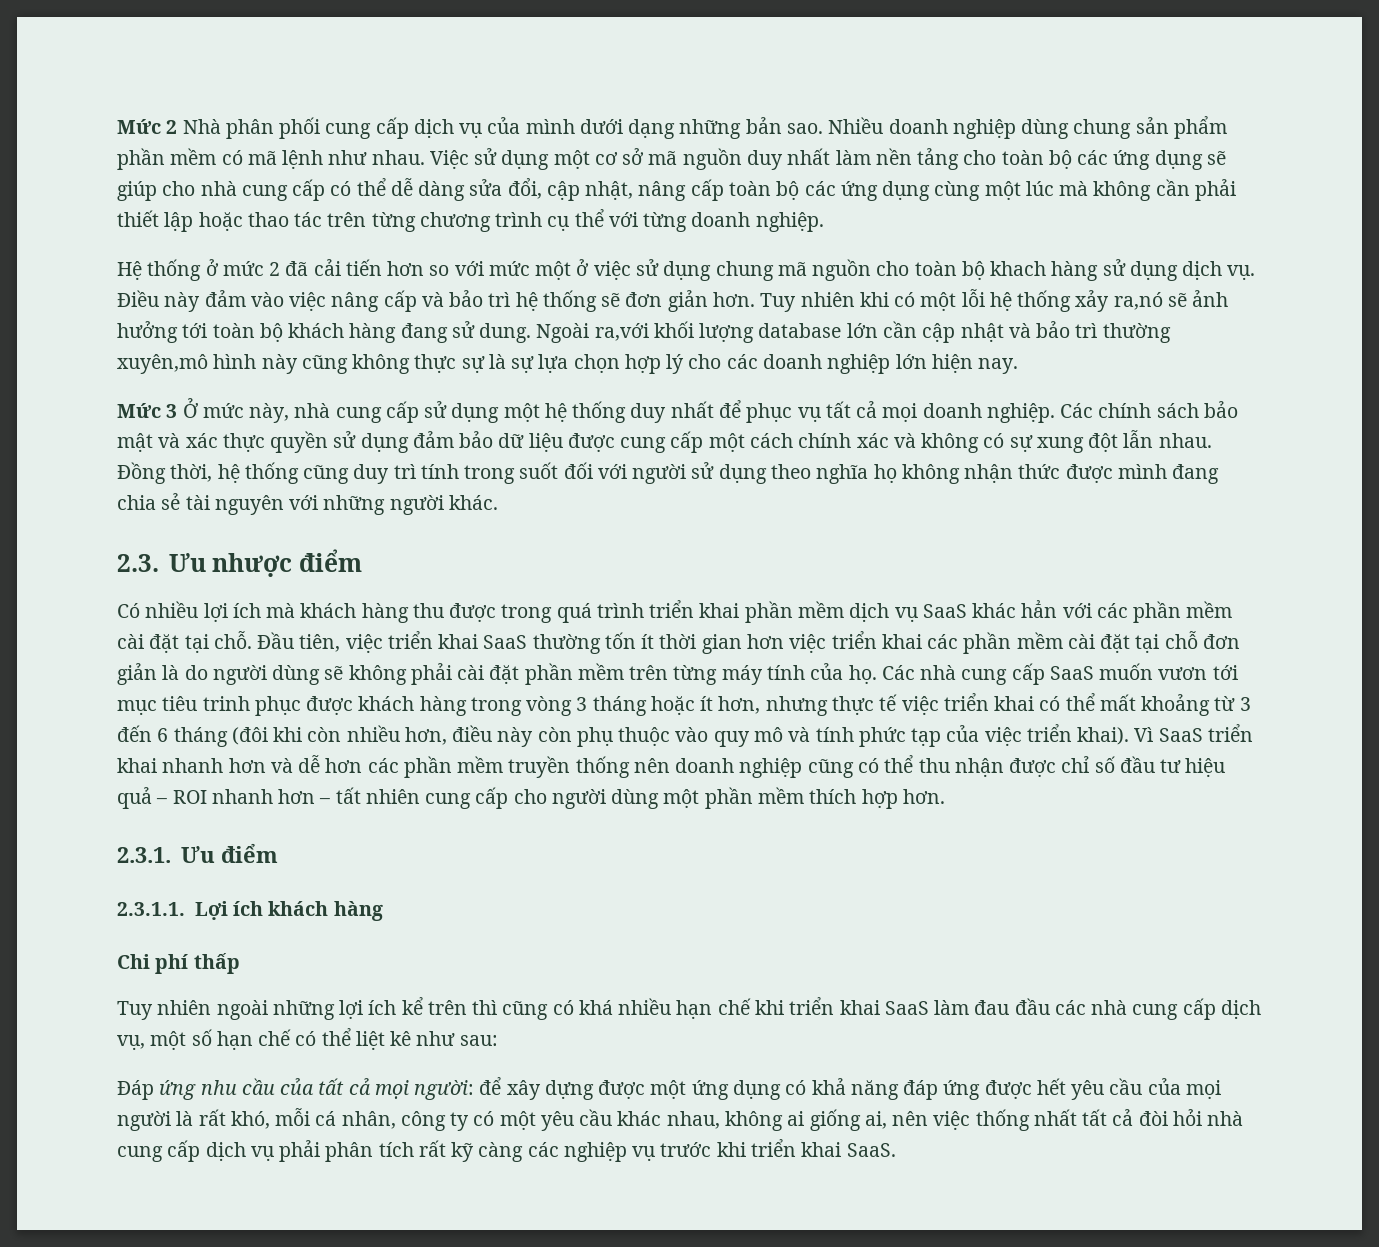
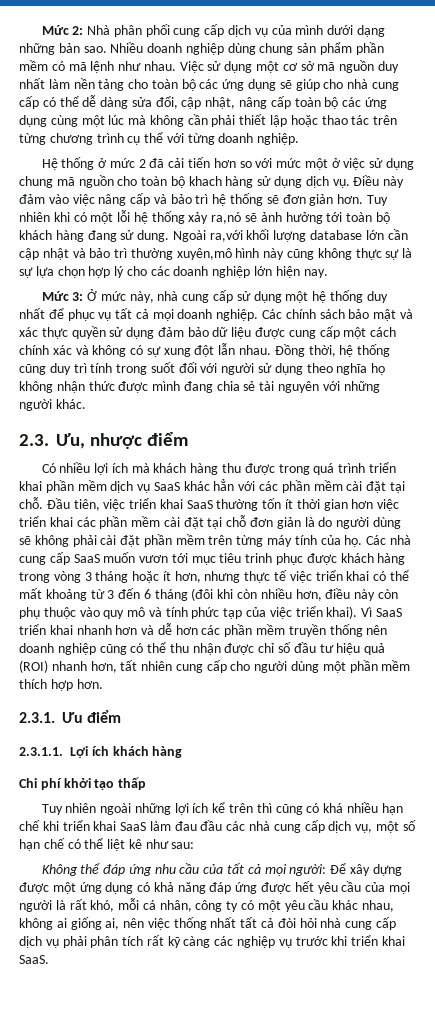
- Mức 2 Nhà phân phối cung cấp dịch vụ của mình dưới dạng những bản sao.
+ Mức 2: Nhà phân phối cung cấp dịch vụ của mình dưới dạng những bản sao.
- Mức 3 Ở mức này, nhà cung cấp sử dụng một hệ thống duy nhất để phục vụ tất cả mọi doanh nghiệp.
+ Mức 3: Ở mức này, nhà cung cấp sử dụng một hệ thống duy nhất để phục vụ tất cả mọi doanh nghiệp.
- 2.3. Ưu nhược điểm
+ 2.3. Ưu, nhược điểm
- Vì SaaS triển khai nhanh hơn và dễ hơn các phần mềm truyền thống nên doanh nghiệp cũng có thể thu nhận được chỉ số đầu tư hiệu quả – ROI nhanh hơn – tất nhiên cung cấp cho người dùng một phần mềm thích hợp hơn.
+ Vì SaaS triển khai nhanh hơn và dễ hơn các phần mềm truyền thống nên doanh nghiệp cũng có thể thu nhận được chỉ số đầu tư hiệu quả (ROI) nhanh hơn, tất nhiên cung cấp cho người dùng một phần mềm thích hợp hơn.
- Chi phí thấp
+ Chi phí khởi tạo thấp
- Đáp ứng nhu cầu của tất cả mọi người:
+ Không thể đáp ứng nhu cầu của tất cả mọi người:
- để xây dựng được một ứng dụng có khả năng đáp ứng được hết yêu cầu của mọi người là rất khó, mỗi cá nhân, công ty có một yêu cầu khác nhau, không ai giống ai, nên việc thống nhất tất cả đòi hỏi nhà cung cấp dịch vụ phải phân tích rất kỹ càng các nghiệp vụ trước khi triển khai SaaS.
+ Để xây dựng được một ứng dụng có khả năng đáp ứng được hết yêu cầu của mọi người là rất khó, mỗi cá nhân, công ty có một yêu cầu khác nhau, không ai giống ai, nên việc thống nhất tất cả đòi hỏi nhà cung cấp dịch vụ phải phân tích rất kỹ càng các nghiệp vụ trước khi triển khai SaaS.

